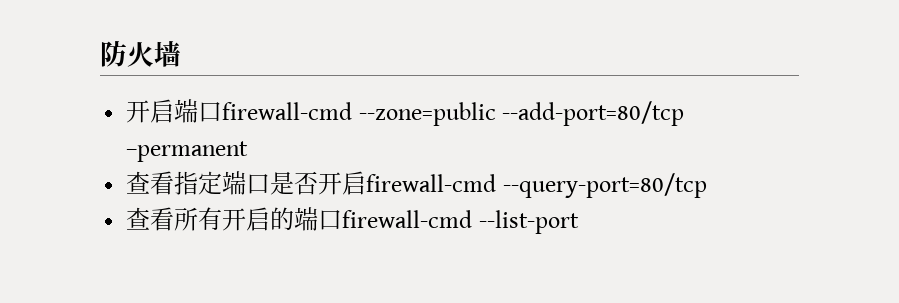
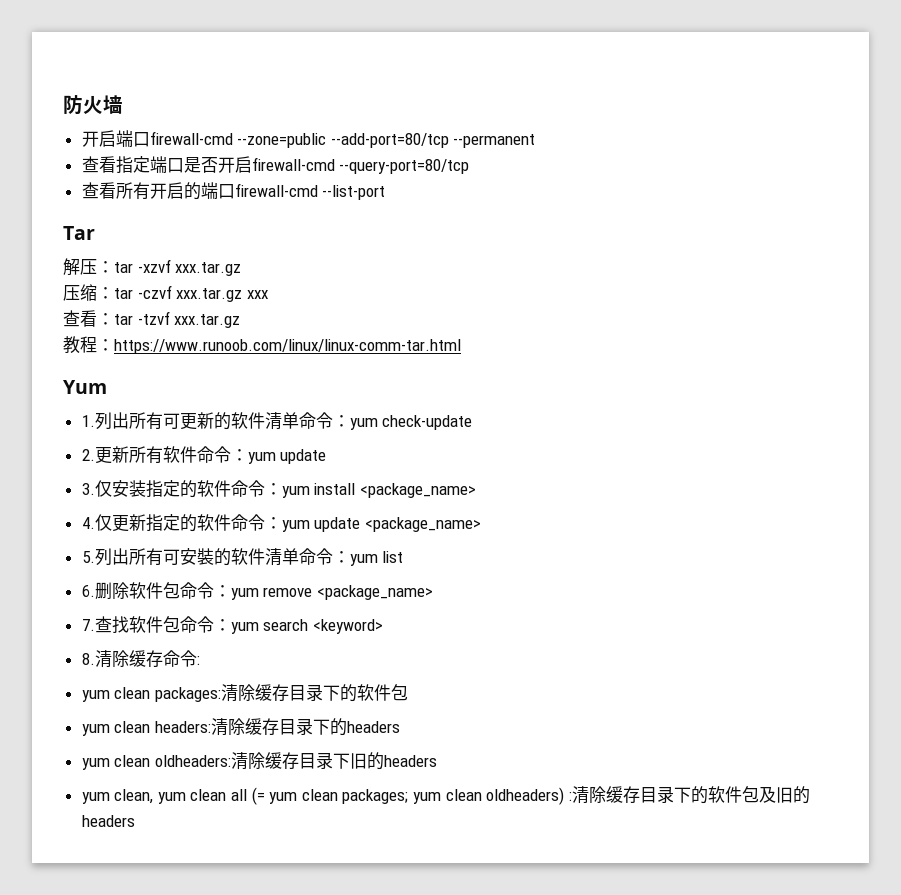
- 开启端口firewall-cmd --zone=public --add-port=80/tcp –permanent
+ 开启端口firewall-cmd --zone=public --add-port=80/tcp --permanent
+ Tar
+ 解压：tar -xzvf xxx.tar.gz
+ 压缩：tar -czvf xxx.tar.gz xxx
+ 查看：tar -tzvf xxx.tar.gz
+ 教程：https://www.runoob.com/linux/linux-comm-tar.html
+ Yum
+ 1.列出所有可更新的软件清单命令：yum check-update
+ 2.更新所有软件命令：yum update
+ 3.仅安装指定的软件命令：yum install <package_name>
+ 4.仅更新指定的软件命令：yum update <package_name>
+ 5.列出所有可安裝的软件清单命令：yum list
+ 6.删除软件包命令：yum remove <package_name>
+ 7.查找软件包命令：yum search <keyword>
+ 8.清除缓存命令:
+ yum clean packages:清除缓存目录下的软件包
+ yum clean headers:清除缓存目录下的headers
+ yum clean oldheaders:清除缓存目录下旧的headers
+ yum clean, yum clean all (= yum clean packages; yum clean oldheaders) :清除缓存目录下的软件包及旧的headers

